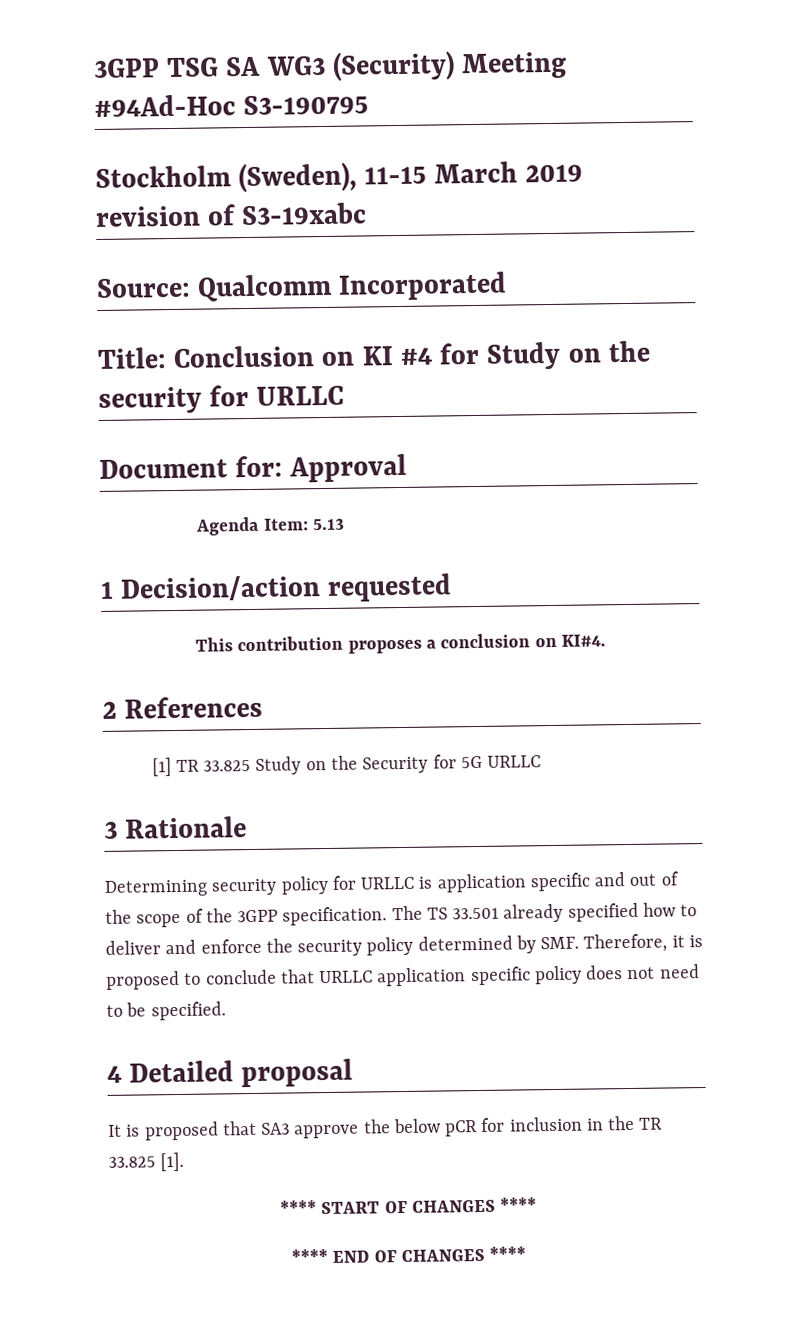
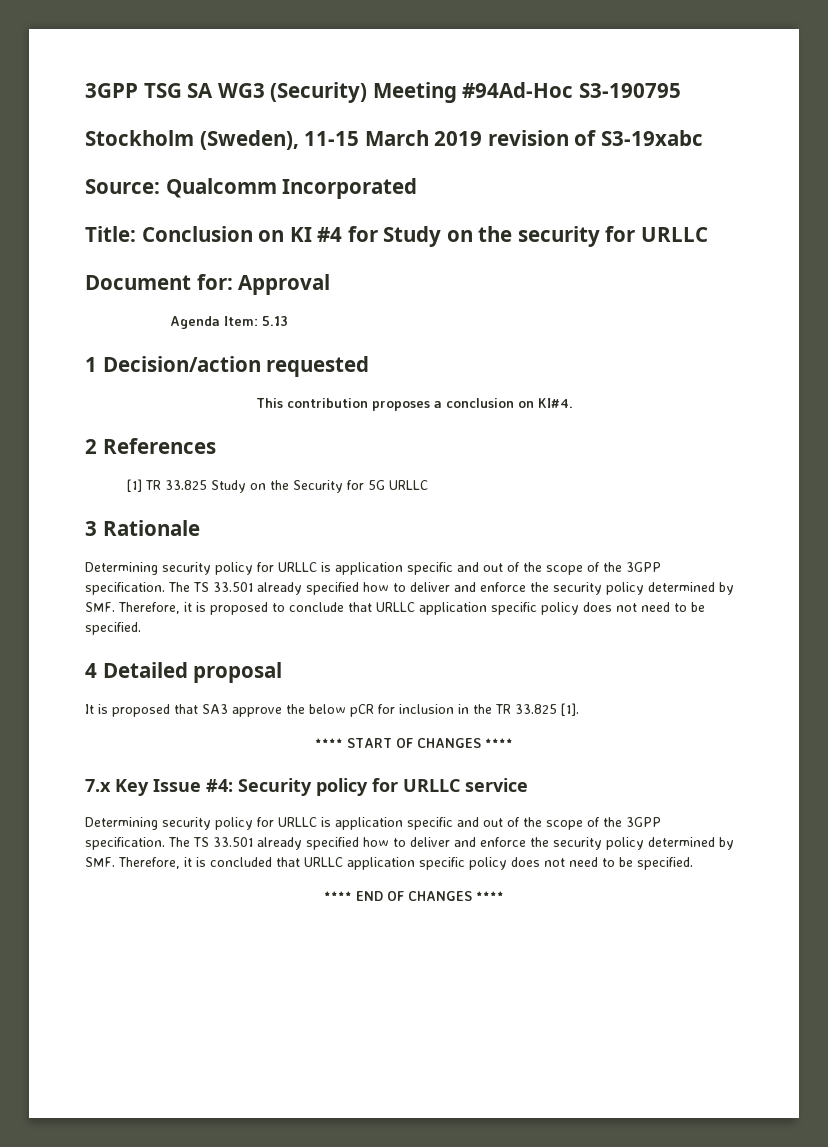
+ 7.x Key Issue #4: Security policy for URLLC service
+ Determining security policy for URLLC is application specific and out of the scope of the 3GPP specification. The TS 33.501 already specified how to deliver and enforce the security policy determined by SMF. Therefore, it is concluded that URLLC application specific policy does not need to be specified.

